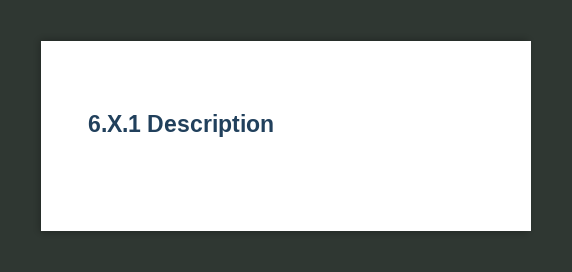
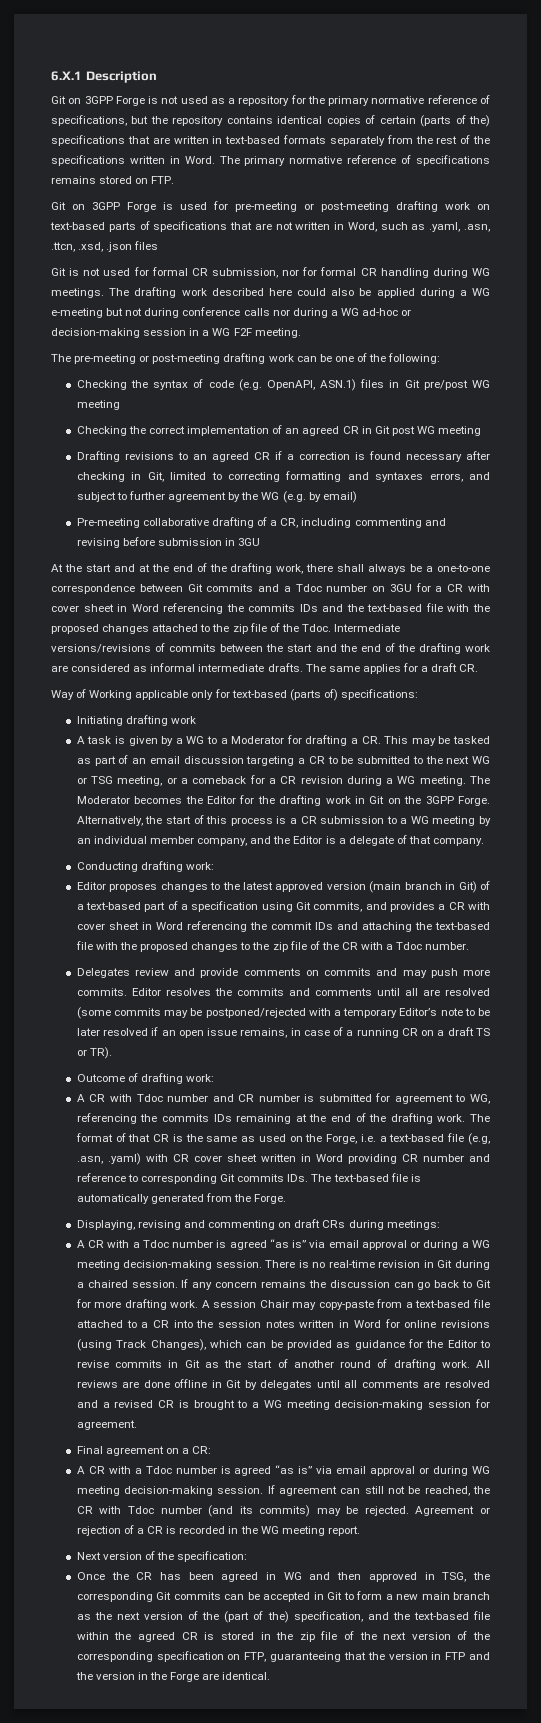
+ Git on 3GPP Forge is not used as a repository for the primary normative reference of specifications, but the repository contains identical copies of certain (parts of the) specifications that are written in text-based formats separately from the rest of the specifications written in Word. The primary normative reference of specifications remains stored on FTP.
+ Git on 3GPP Forge is used for pre-meeting or post-meeting drafting work on text-based parts of specifications that are not written in Word, such as .yaml, .asn, .ttcn, .xsd, .json files
+ Git is not used for formal CR submission, nor for formal CR handling during WG meetings. The drafting work described here could also be applied during a WG e-meeting but not during conference calls nor during a WG ad-hoc or decision-making session in a WG F2F meeting.
+ The pre-meeting or post-meeting drafting work can be one of the following:
+ Checking the syntax of code (e.g. OpenAPI, ASN.1) files in Git pre/post WG meeting
+ Checking the correct implementation of an agreed CR in Git post WG meeting
+ Drafting revisions to an agreed CR if a correction is found necessary after checking in Git, limited to correcting formatting and syntaxes errors, and subject to further agreement by the WG (e.g. by email)
+ Pre-meeting collaborative drafting of a CR, including commenting and revising before submission in 3GU
+ At the start and at the end of the drafting work, there shall always be a one-to-one correspondence between Git commits and a Tdoc number on 3GU for a CR with cover sheet in Word referencing the commits IDs and the text-based file with the proposed changes attached to the zip file of the Tdoc. Intermediate versions/revisions of commits between the start and the end of the drafting work are considered as informal intermediate drafts. The same applies for a draft CR.
+ Way of Working applicable only for text-based (parts of) specifications:
+ Initiating drafting work
+ A task is given by a WG to a Moderator for drafting a CR. This may be tasked as part of an email discussion targeting a CR to be submitted to the next WG or TSG meeting, or a comeback for a CR revision during a WG meeting. The Moderator becomes the Editor for the drafting work in Git on the 3GPP Forge. Alternatively, the start of this process is a CR submission to a WG meeting by an individual member company, and the Editor is a delegate of that company.
+ Conducting drafting work:
+ Editor proposes changes to the latest approved version (main branch in Git) of a text-based part of a specification using Git commits, and provides a CR with cover sheet in Word referencing the commit IDs and attaching the text-based file with the proposed changes to the zip file of the CR with a Tdoc number.
+ Delegates review and provide comments on commits and may push more commits. Editor resolves the commits and comments until all are resolved (some commits may be postponed/rejected with a temporary Editor’s note to be later resolved if an open issue remains, in case of a running CR on a draft TS or TR).
+ Outcome of drafting work:
+ A CR with Tdoc number and CR number is submitted for agreement to WG, referencing the commits IDs remaining at the end of the drafting work. The format of that CR is the same as used on the Forge, i.e. a text-based file (e.g, .asn, .yaml) with CR cover sheet written in Word providing CR number and reference to corresponding Git commits IDs. The text-based file is automatically generated from the Forge.
+ Displaying, revising and commenting on draft CRs during meetings:
+ A CR with a Tdoc number is agreed “as is” via email approval or during a WG meeting decision-making session. There is no real-time revision in Git during a chaired session. If any concern remains the discussion can go back to Git for more drafting work. A session Chair may copy-paste from a text-based file attached to a CR into the session notes written in Word for online revisions (using Track Changes), which can be provided as guidance for the Editor to revise commits in Git as the start of another round of drafting work. All reviews are done offline in Git by delegates until all comments are resolved and a revised CR is brought to a WG meeting decision-making session for agreement.
+ Final agreement on a CR:
+ A CR with a Tdoc number is agreed “as is” via email approval or during WG meeting decision-making session. If agreement can still not be reached, the CR with Tdoc number (and its commits) may be rejected. Agreement or rejection of a CR is recorded in the WG meeting report.
+ Next version of the specification:
+ Once the CR has been agreed in WG and then approved in TSG, the corresponding Git commits can be accepted in Git to form a new main branch as the next version of the (part of the) specification, and the text-based file within the agreed CR is stored in the zip file of the next version of the corresponding specification on FTP, guaranteeing that the version in FTP and the version in the Forge are identical.

